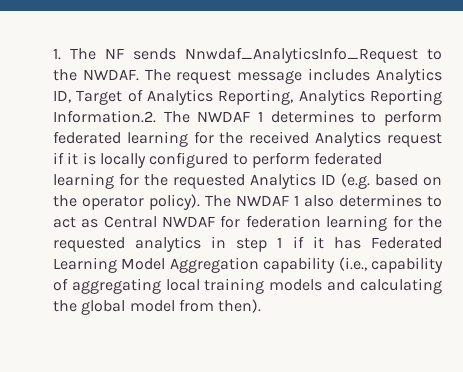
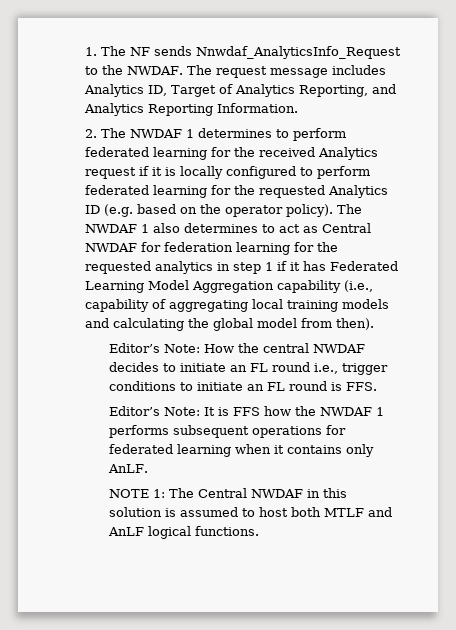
- The request message includes Analytics ID, Target of Analytics Reporting, Analytics Reporting Information.2. The NWDAF 1 determines to perform federated learning for the received Analytics request if it is locally configured to perform federated learning for the requested Analytics ID (e.g. based on the operator policy).
+ The request message includes Analytics ID, Target of Analytics Reporting, and Analytics Reporting Information.
+ 2. The NWDAF 1 determines to perform federated learning for the received Analytics request if it is locally configured to perform federated learning for the requested Analytics ID (e.g. based on the operator policy).
+ Editor’s Note: How the central NWDAF decides to initiate an FL round i.e., trigger conditions to initiate an FL round is FFS.
+ Editor’s Note: It is FFS how the NWDAF 1 performs subsequent operations for federated learning when it contains only AnLF.
+ NOTE 1: The Central NWDAF in this solution is assumed to host both MTLF and AnLF logical functions.

